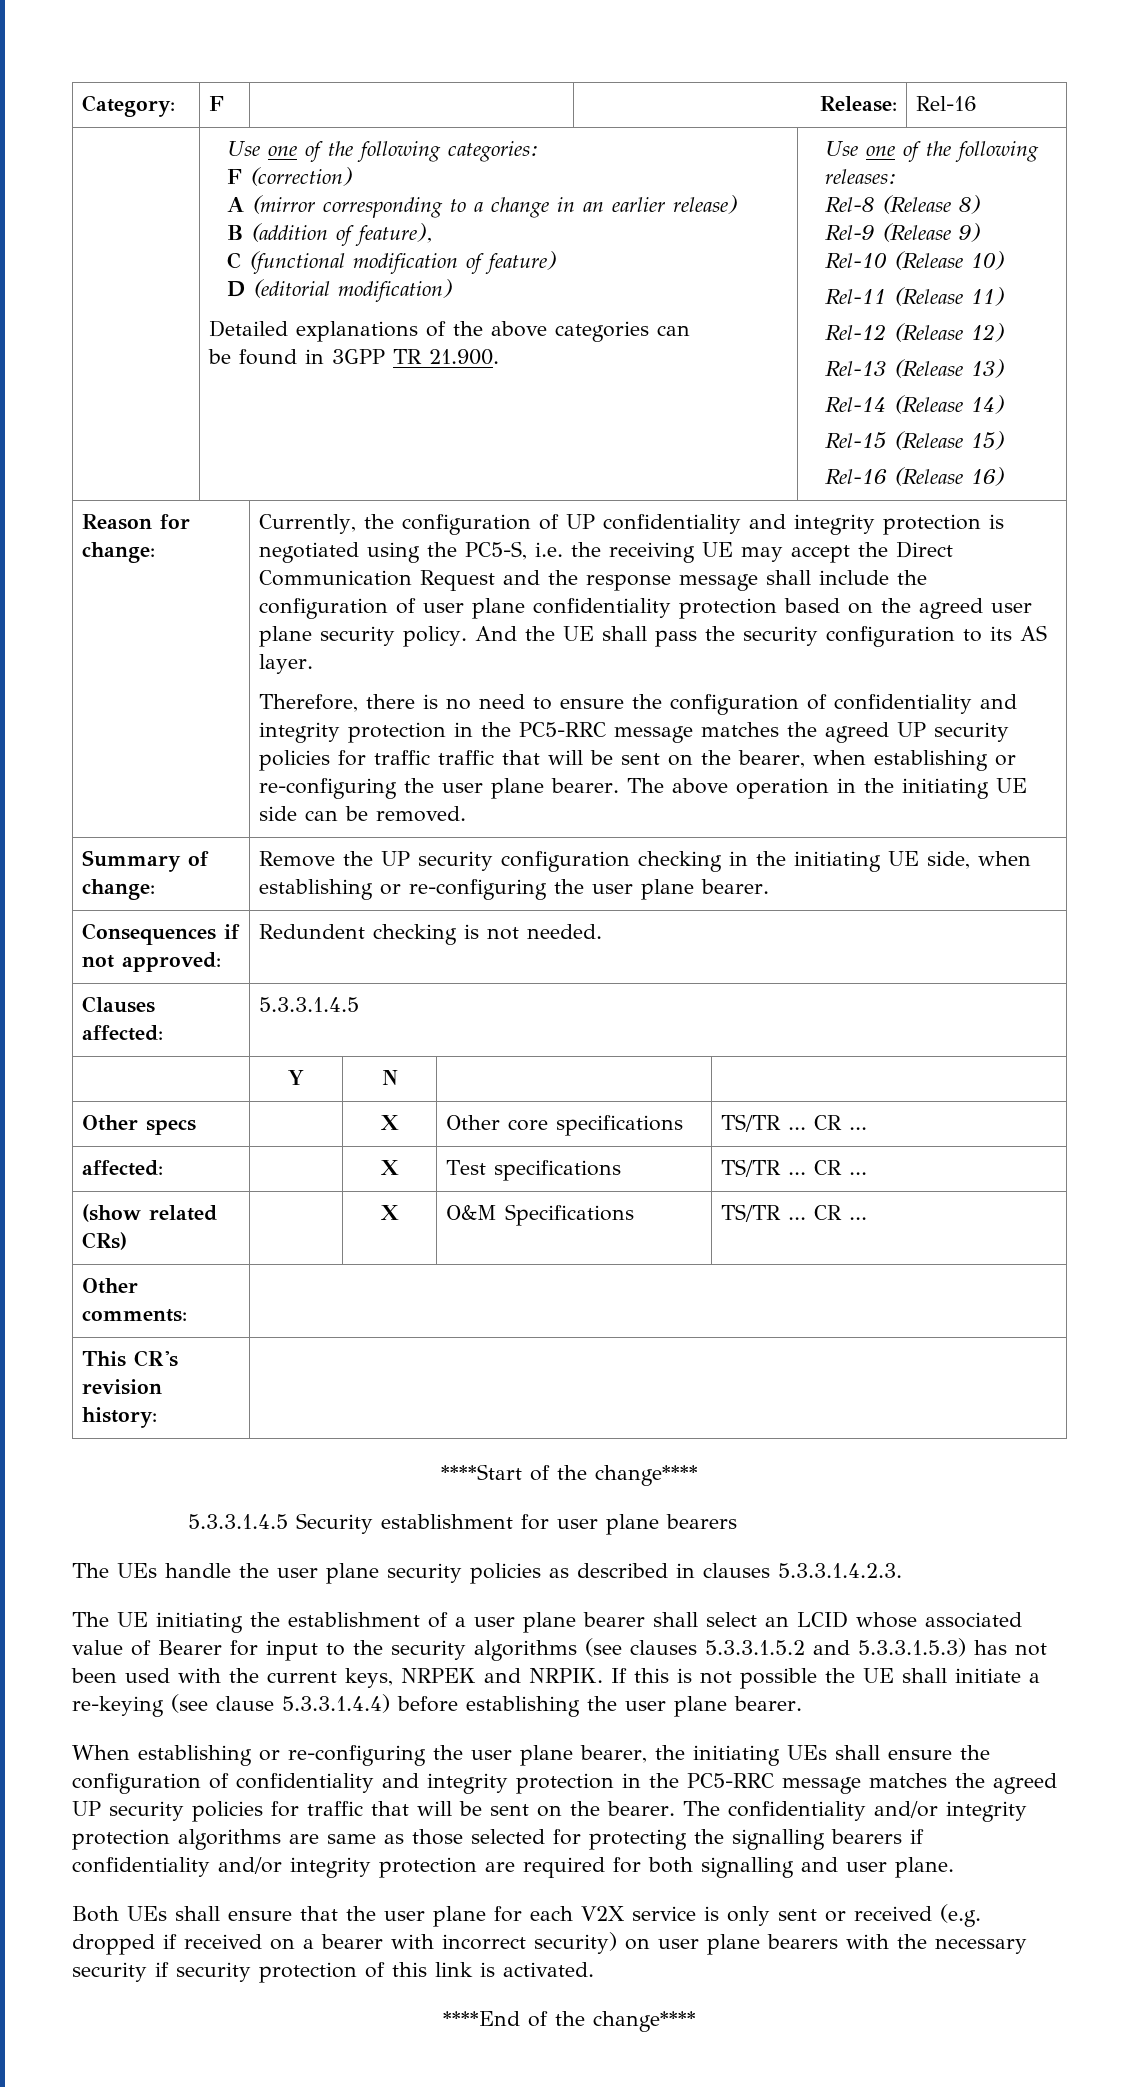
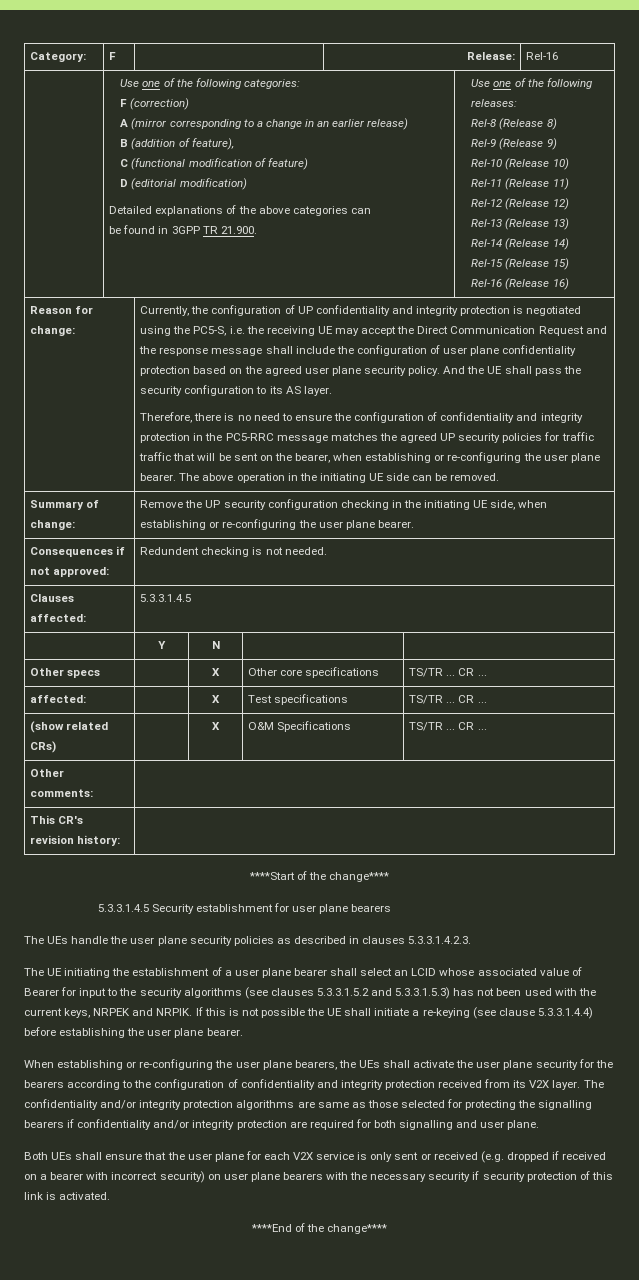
- When establishing or re-configuring the user plane bearer, the initiating UEs shall ensure the configuration of confidentiality and integrity protection in the PC5-RRC message matches the agreed UP security policies for traffic that will be sent on the bearer.
+ When establishing or re-configuring the user plane bearers, the UEs shall activate the user plane security for the bearers according to the configuration of confidentiality and integrity protection received from its V2X layer.

